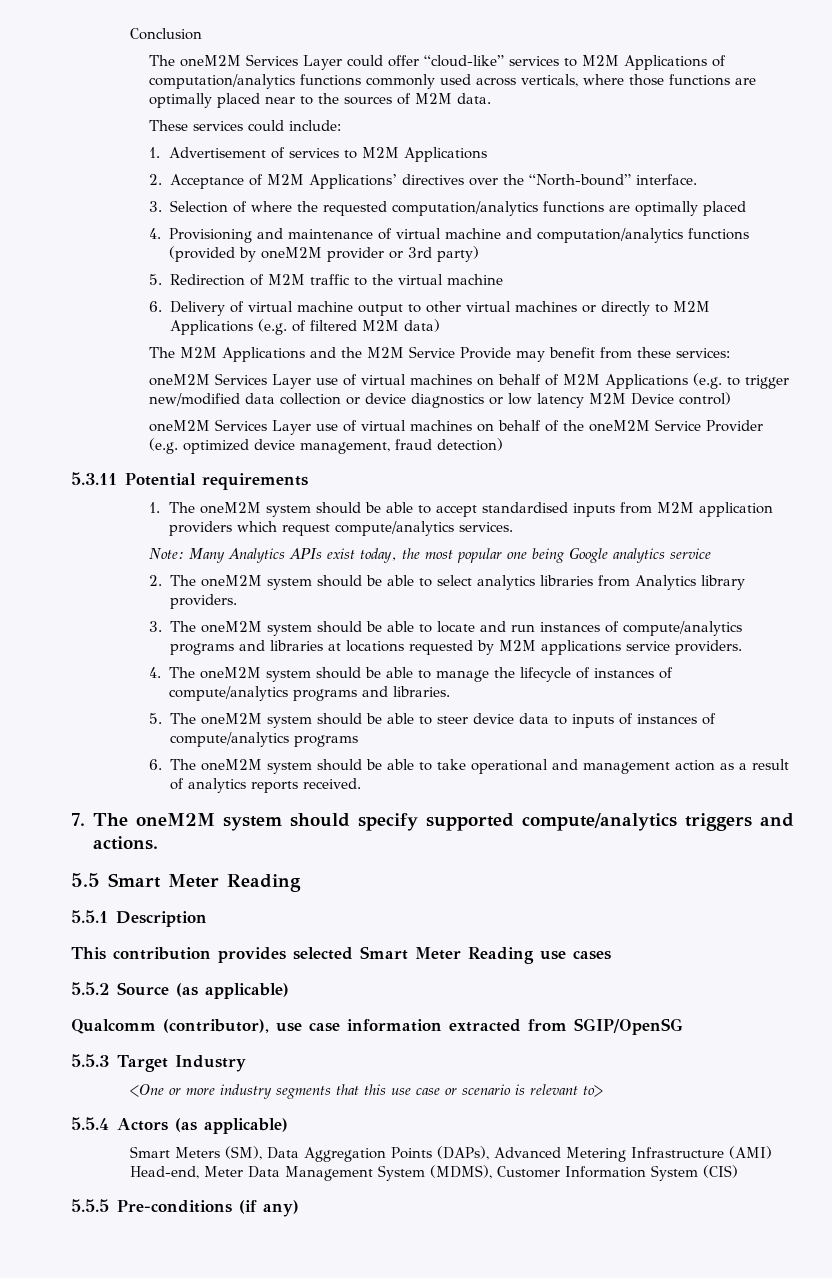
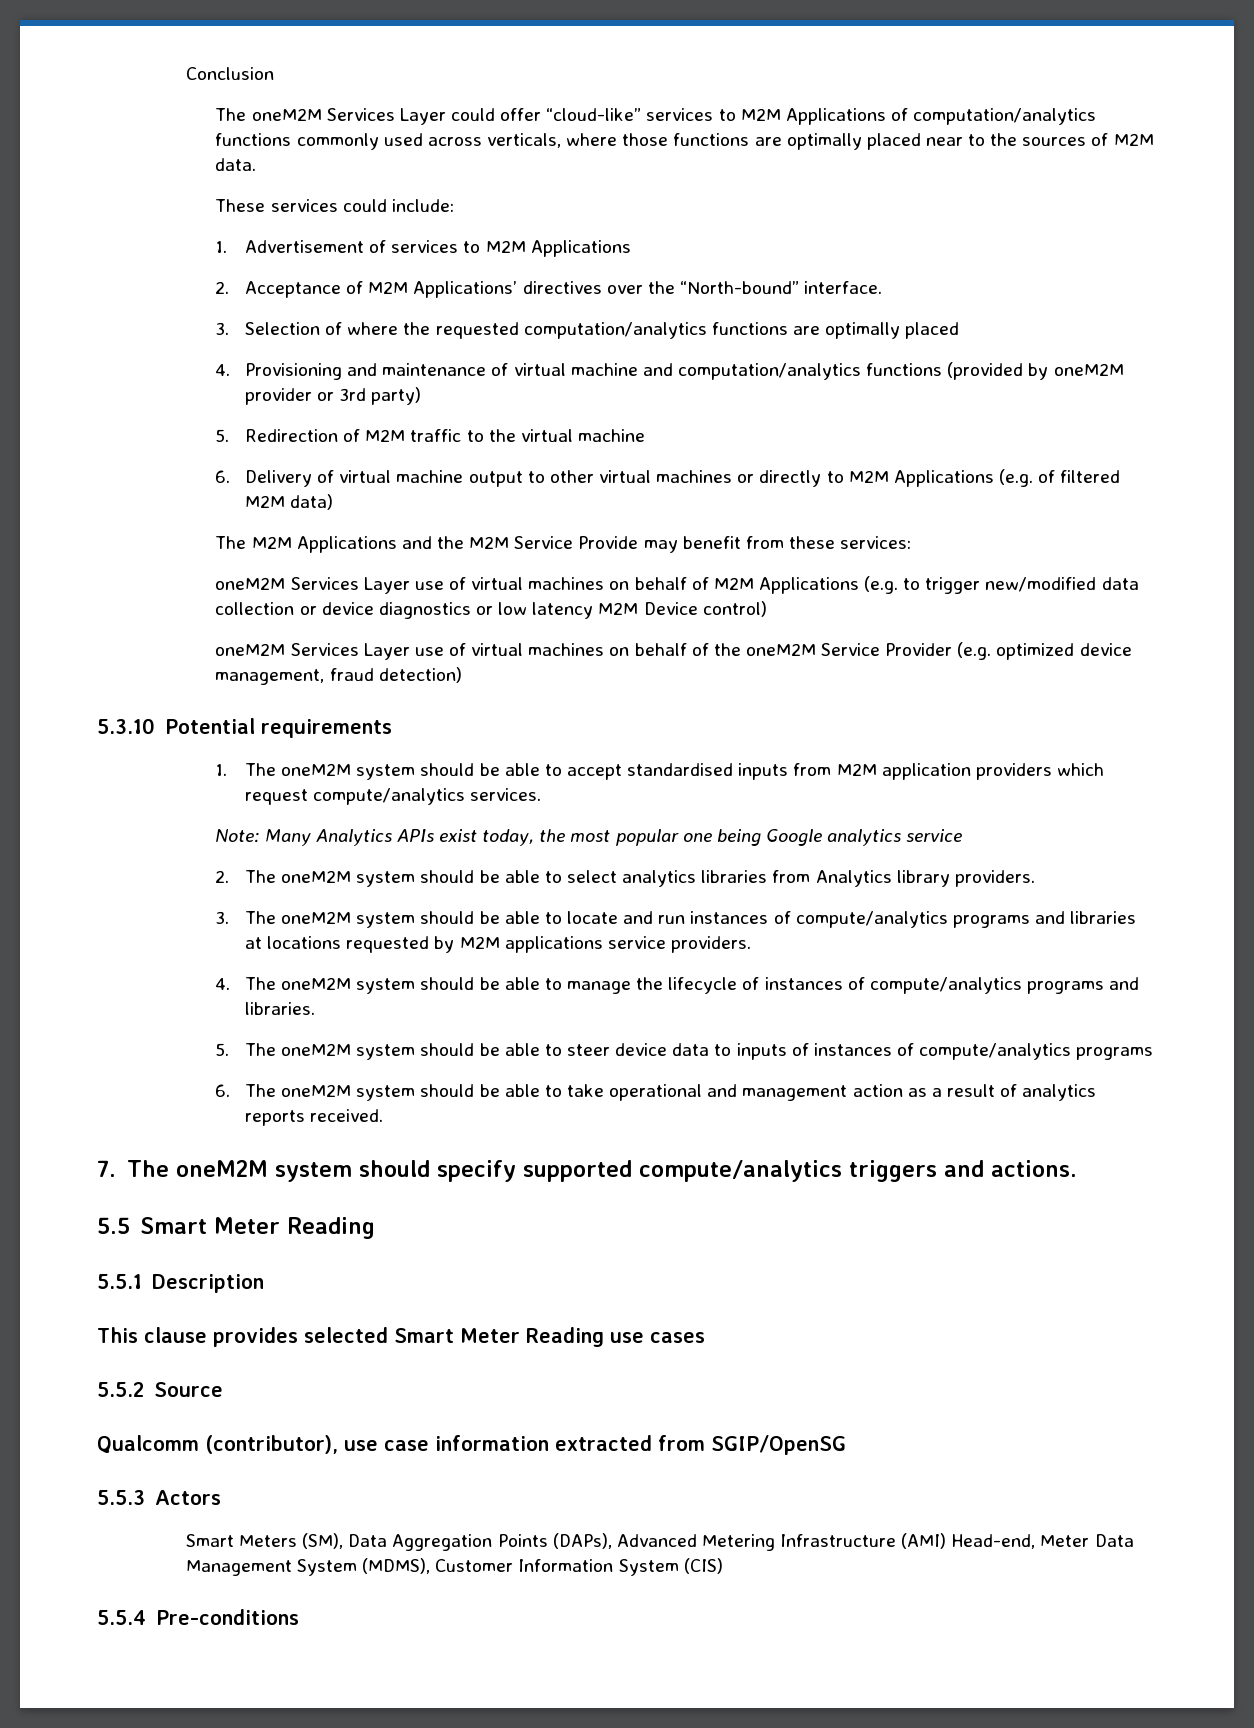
- 5.3.11 Potential requirements
+ 5.3.10 Potential requirements
- This contribution provides selected Smart Meter Reading use cases
+ This clause provides selected Smart Meter Reading use cases
- 5.5.2 Source (as applicable)
+ 5.5.2 Source
- 5.5.3 Target Industry
- <One or more industry segments that this use case or scenario is relevant to>
- 5.5.4 Actors (as applicable)
+ 5.5.3 Actors
- 5.5.5 Pre-conditions (if any)
+ 5.5.4 Pre-conditions

